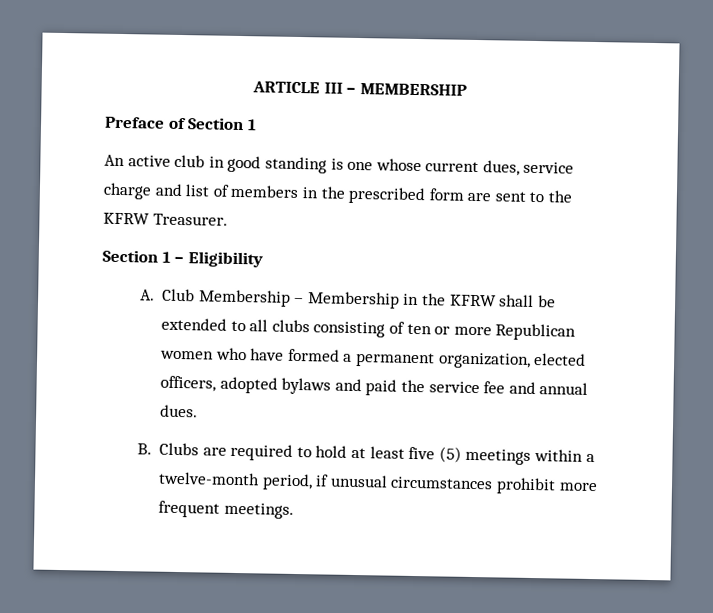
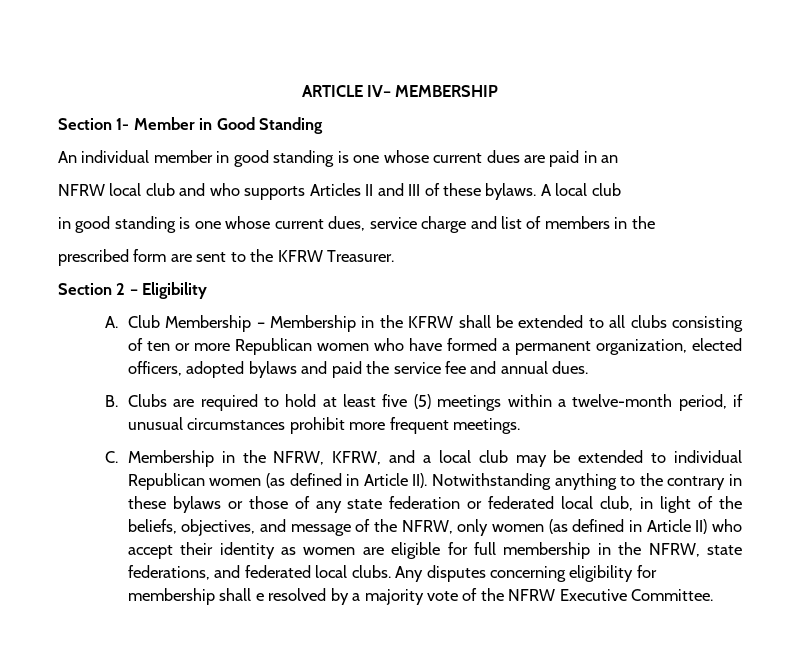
- ARTICLE III – MEMBERSHIP
+ ARTICLE IV– MEMBERSHIP
- Preface of Section 1
- An active club in good standing is one whose current dues, service charge and list of members in the prescribed form are sent to the KFRW Treasurer.
+ Section 1- Member in Good Standing
+ An individual member in good standing is one whose current dues are paid in an
+ NFRW local club and who supports Articles II and III of these bylaws. A local club
+ in good standing is one whose current dues, service charge and list of members in the
+ prescribed form are sent to the KFRW Treasurer.
- Section 1 – Eligibility
+ Section 2 – Eligibility
+ C. Membership in the NFRW, KFRW, and a local club may be extended to individual Republican women (as defined in Article II). Notwithstanding anything to the contrary in these bylaws or those of any state federation or federated local club, in light of the beliefs, objectives, and message of the NFRW, only women (as defined in Article II) who accept their identity as women are eligible for full membership in the NFRW, state federations, and federated local clubs. Any disputes concerning eligibility for membership shall e resolved by a majority vote of the NFRW Executive Committee.

